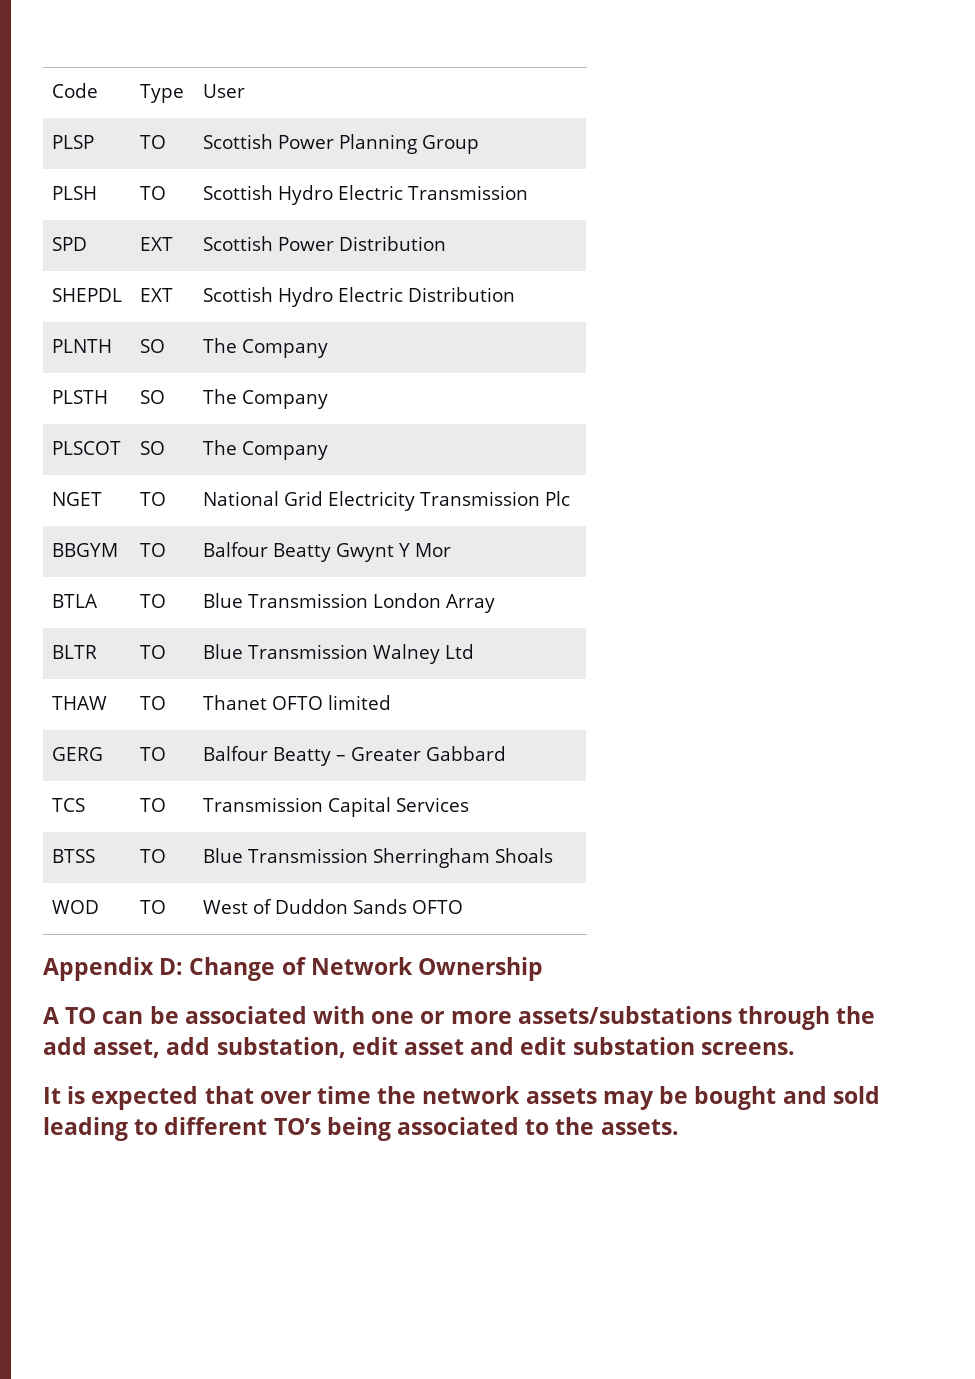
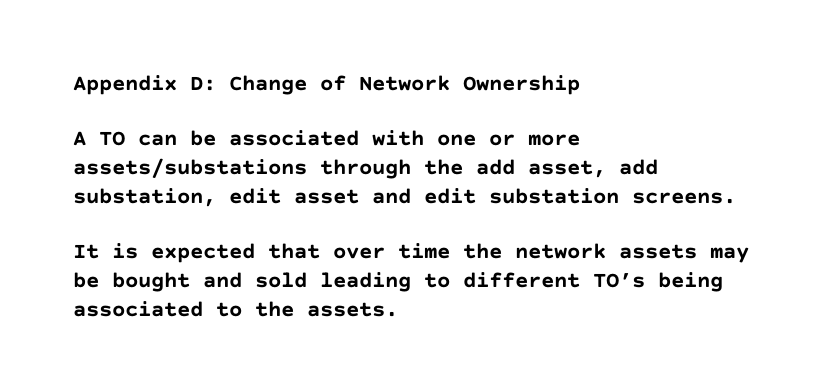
- Code | Type | User
- PLSP | TO | Scottish Power Planning Group
- PLSH | TO | Scottish Hydro Electric Transmission
- SPD | EXT | Scottish Power Distribution
- SHEPDL | EXT | Scottish Hydro Electric Distribution
- PLNTH | SO | The Company
- PLSTH | SO | The Company
- PLSCOT | SO | The Company
- NGET | TO | National Grid Electricity Transmission Plc
- BBGYM | TO | Balfour Beatty Gwynt Y Mor
- BTLA | TO | Blue Transmission London Array
- BLTR | TO | Blue Transmission Walney Ltd
- THAW | TO | Thanet OFTO limited
- GERG | TO | Balfour Beatty – Greater Gabbard
- TCS | TO | Transmission Capital Services
- BTSS | TO | Blue Transmission Sherringham Shoals
- WOD | TO | West of Duddon Sands OFTO

